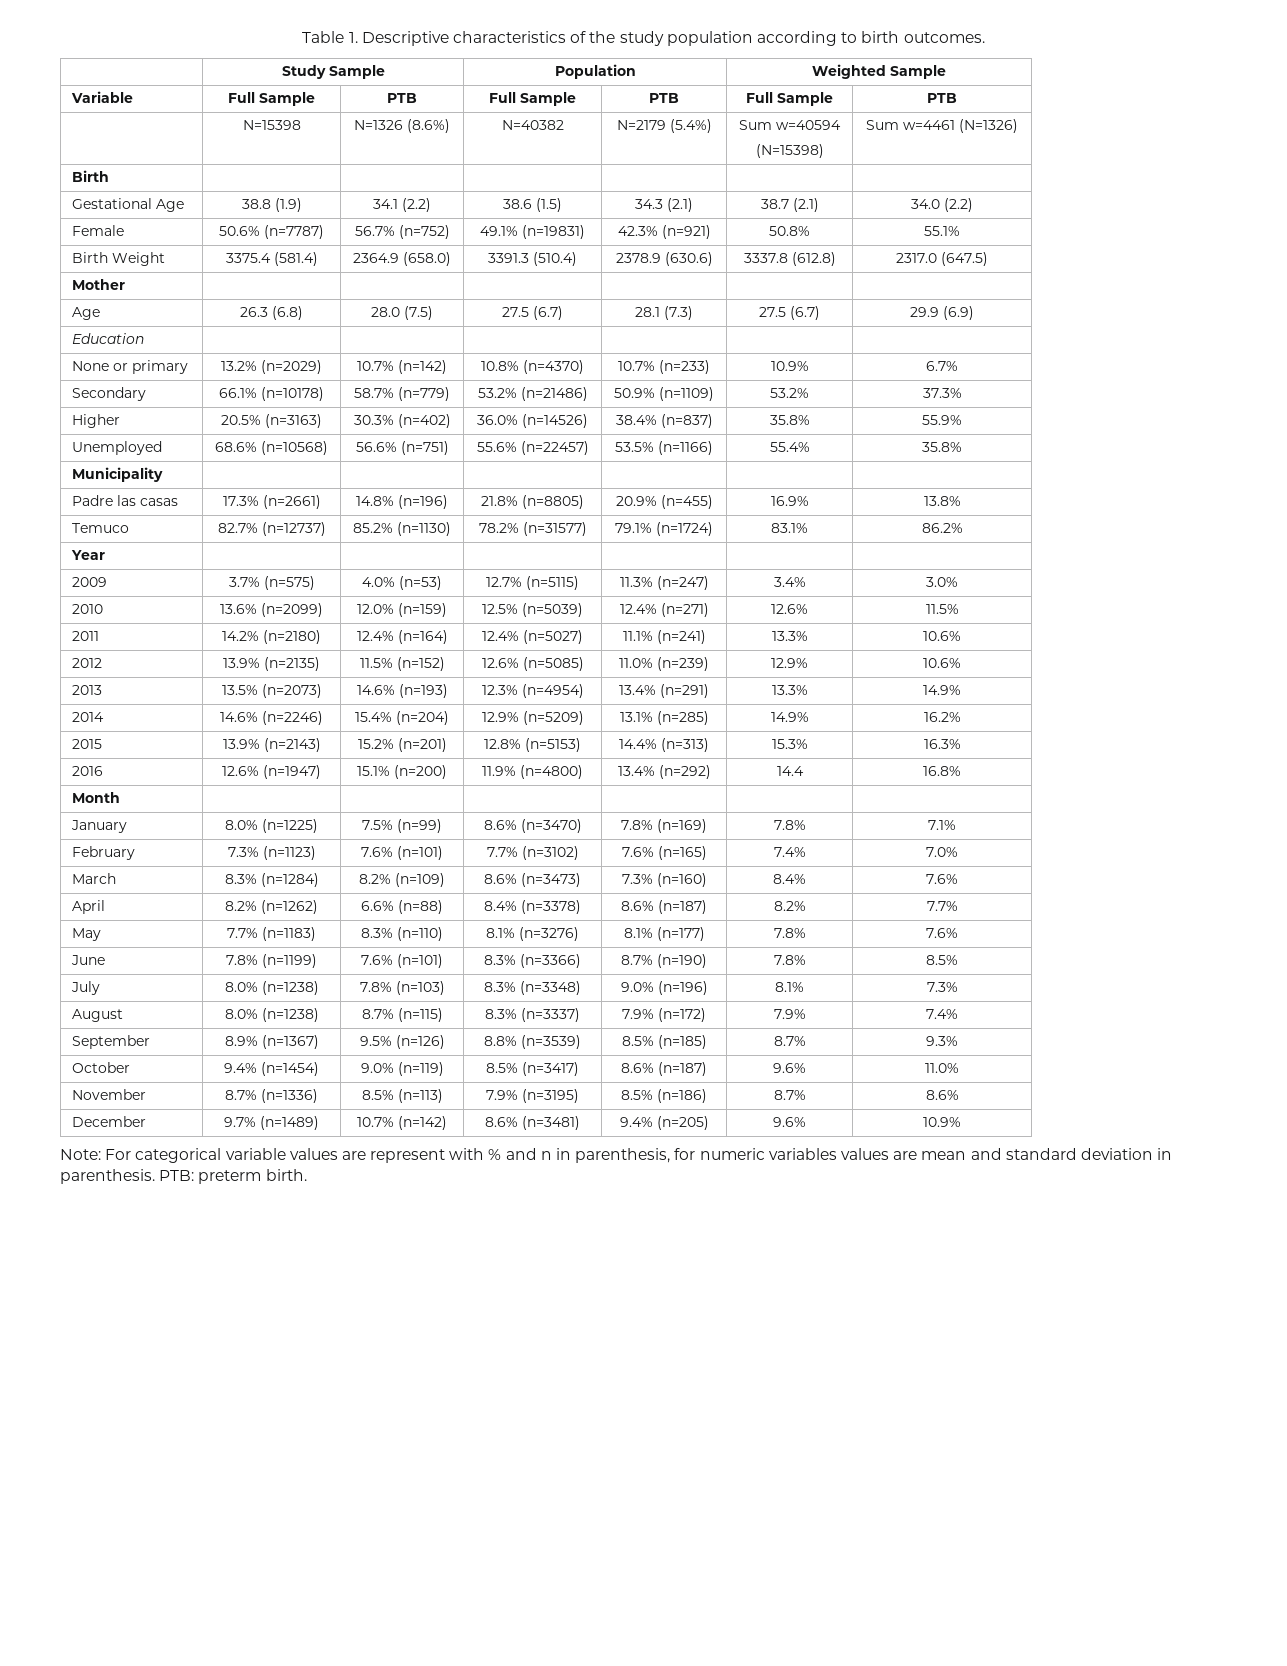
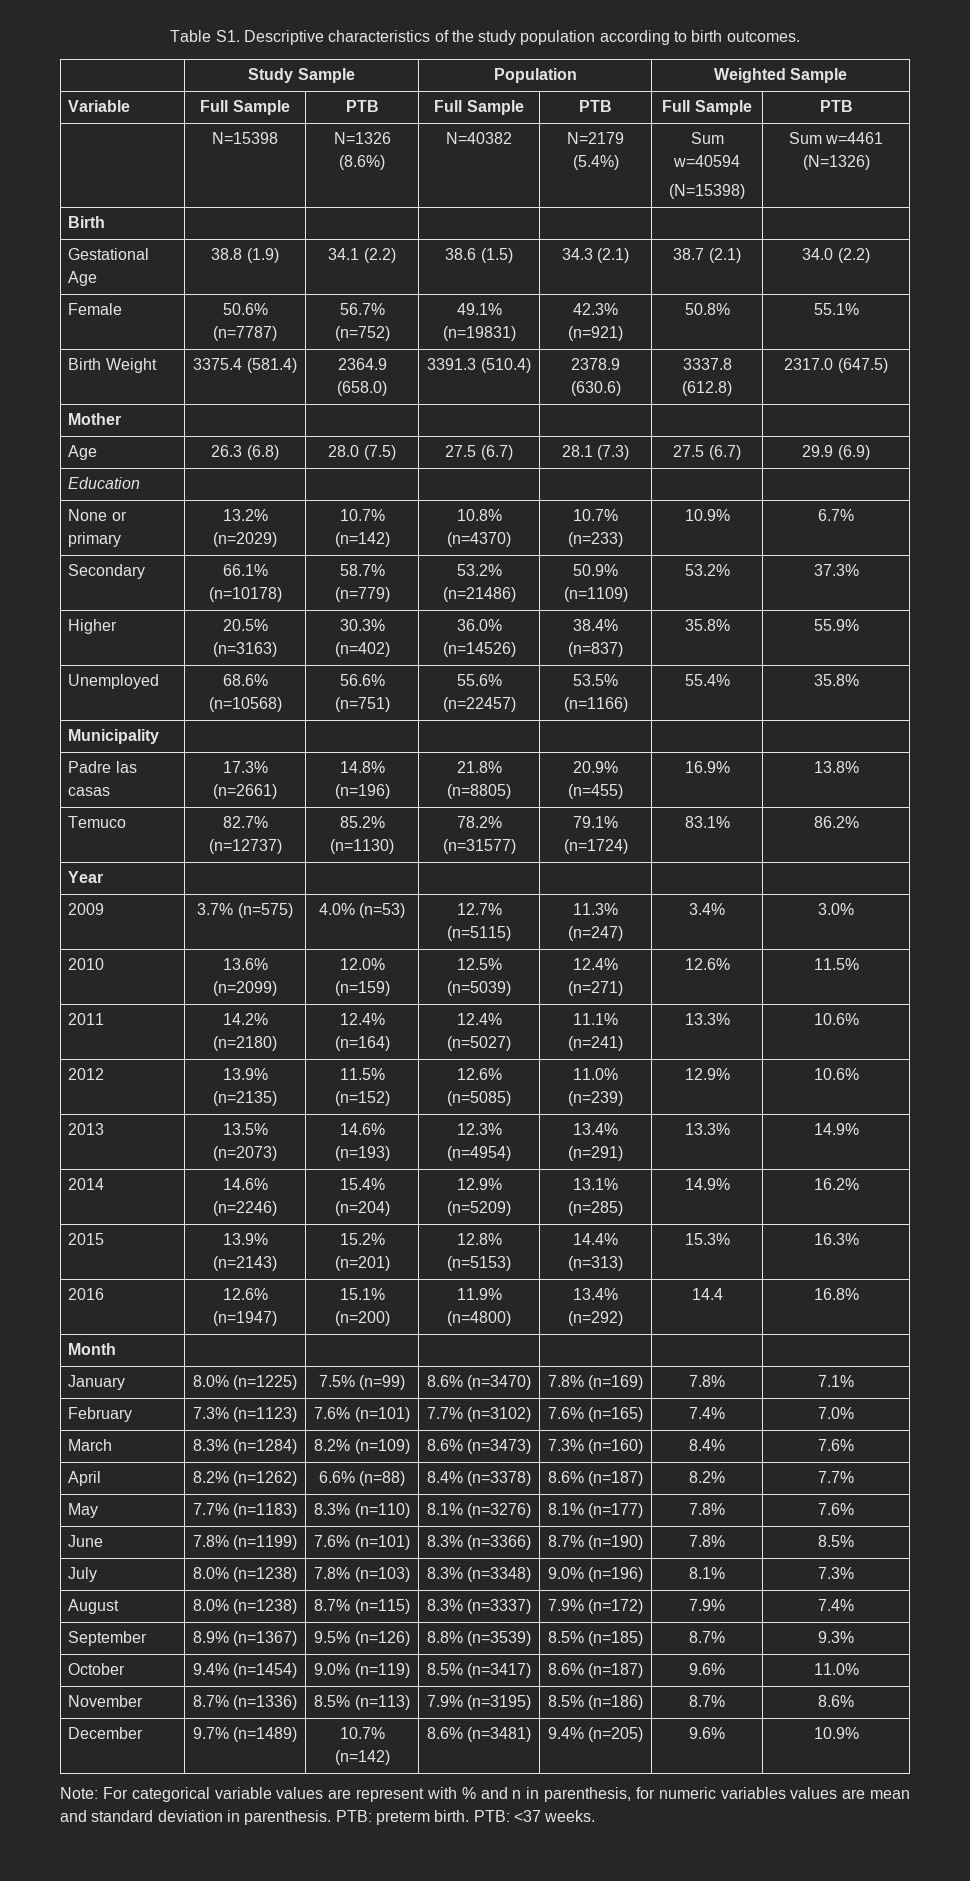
- Table 1. Descriptive characteristics of the study population according to birth outcomes.
+ Table S1. Descriptive characteristics of the study population according to birth outcomes.
+ PTB: <37 weeks.

